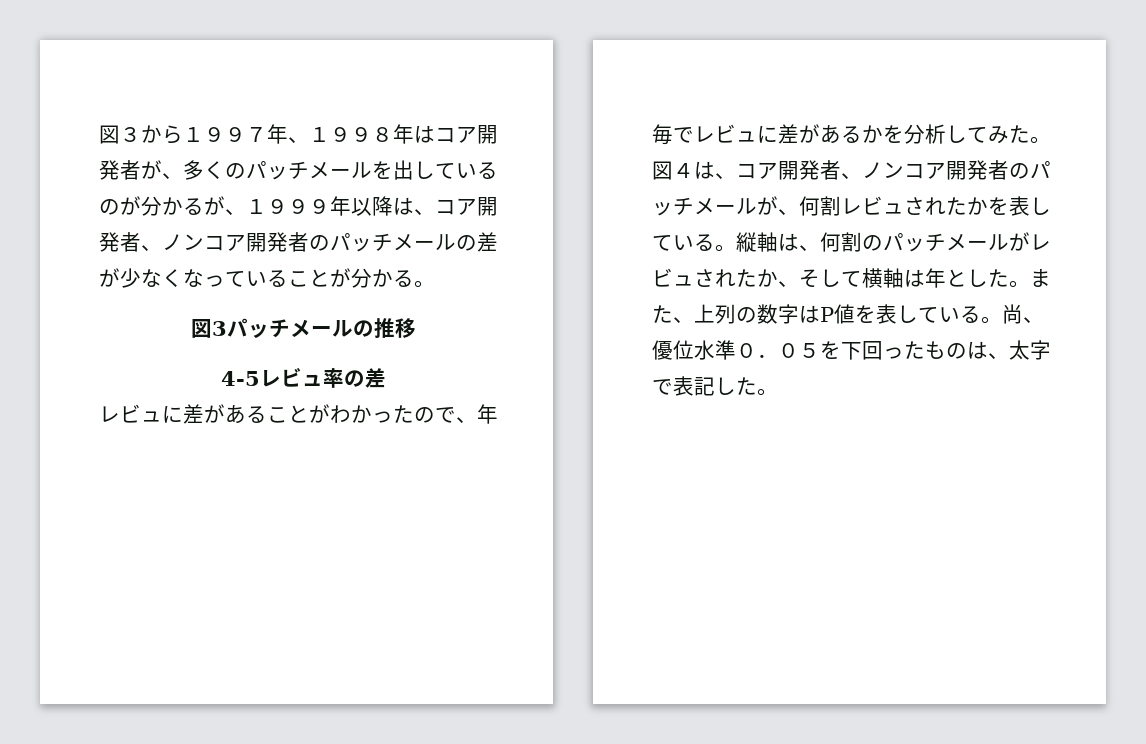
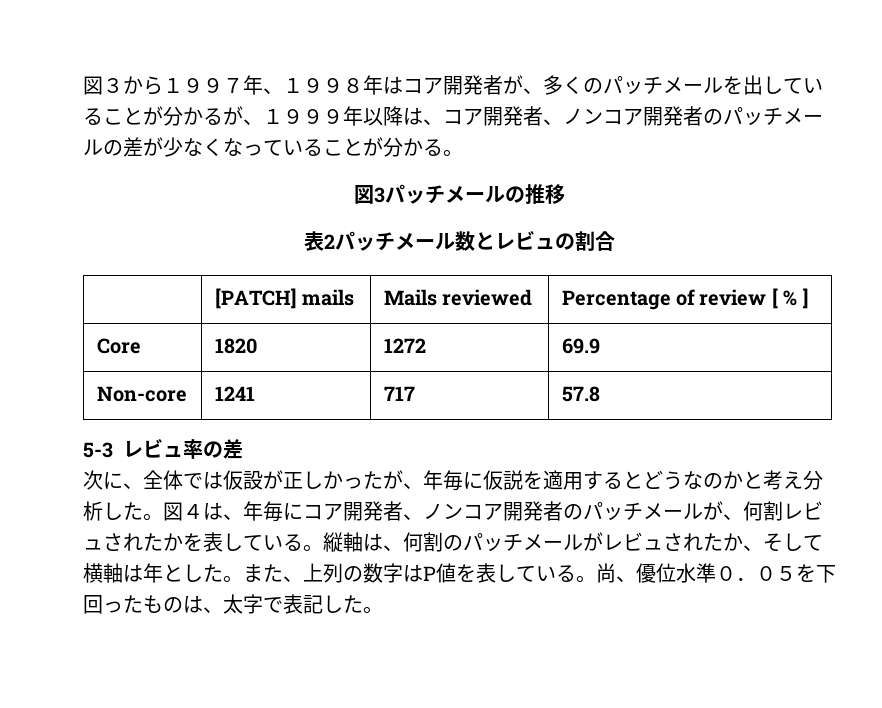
- 図３から１９９７年、１９９８年はコア開発者が、多くのパッチメールを出しているのが分かるが、１９９９年以降は、コア開発者、ノンコア開発者のパッチメールの差が少なくなっていることが分かる。
+ 図３から１９９７年、１９９８年はコア開発者が、多くのパッチメールを出していることが分かるが、１９９９年以降は、コア開発者、ノンコア開発者のパッチメールの差が少なくなっていることが分かる。
- 4-5レビュ率の差
- レビュに差があることがわかったので、年毎でレビュに差があるかを分析してみた。
+ 表2パッチメール数とレビュの割合
+ | [PATCH] mails | Mails reviewed | Percentage of review [ % ]
+ Core | 1820 | 1272 | 69.9
+ Non-core | 1241 | 717 | 57.8
+ 5-3レビュ率の差
+ 次に、全体では仮設が正しかったが、年毎に仮説を適用するとどうなのかと考え分析した。
- 図４は、コア開発者、ノンコア開発者のパッチメールが、何割レビュされたかを表している。
+ 図４は、年毎にコア開発者、ノンコア開発者のパッチメールが、何割レビュされたかを表している。

